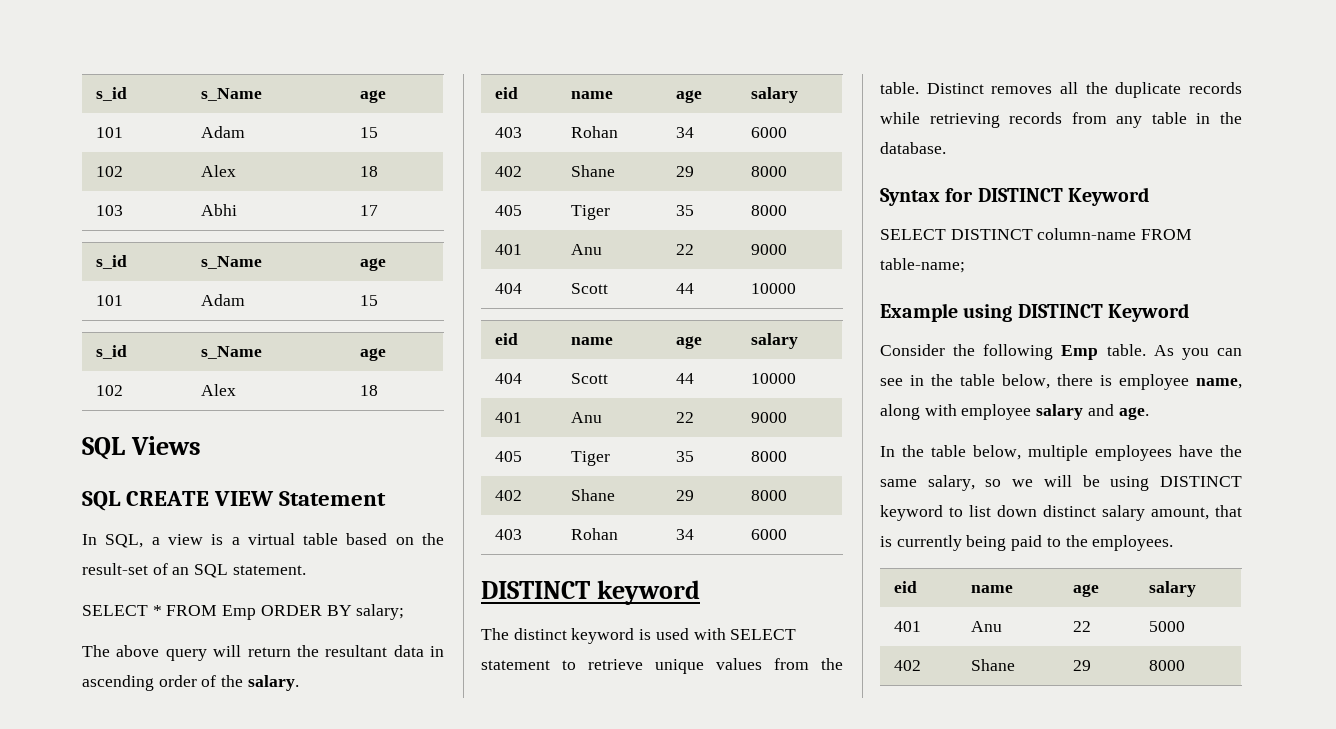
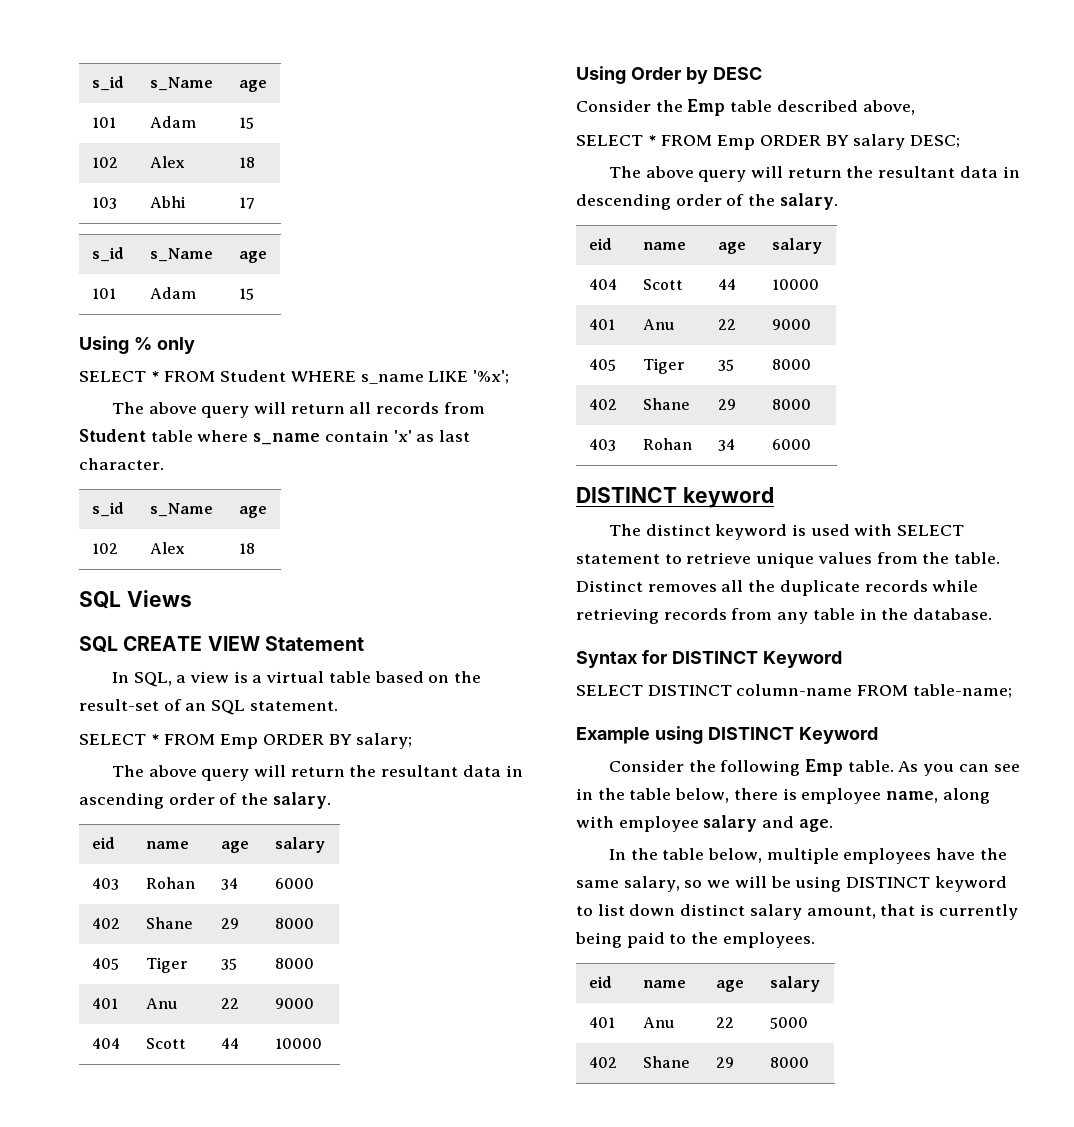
+ Using % only
+ SELECT * FROM Student WHERE s_name LIKE '%x';
+ The above query will return all records from Student table where s_name contain 'x' as last character.
+ Using Order by DESC
+ Consider the Emp table described above,
+ SELECT * FROM Emp ORDER BY salary DESC;
+ The above query will return the resultant data in descending order of the salary.

